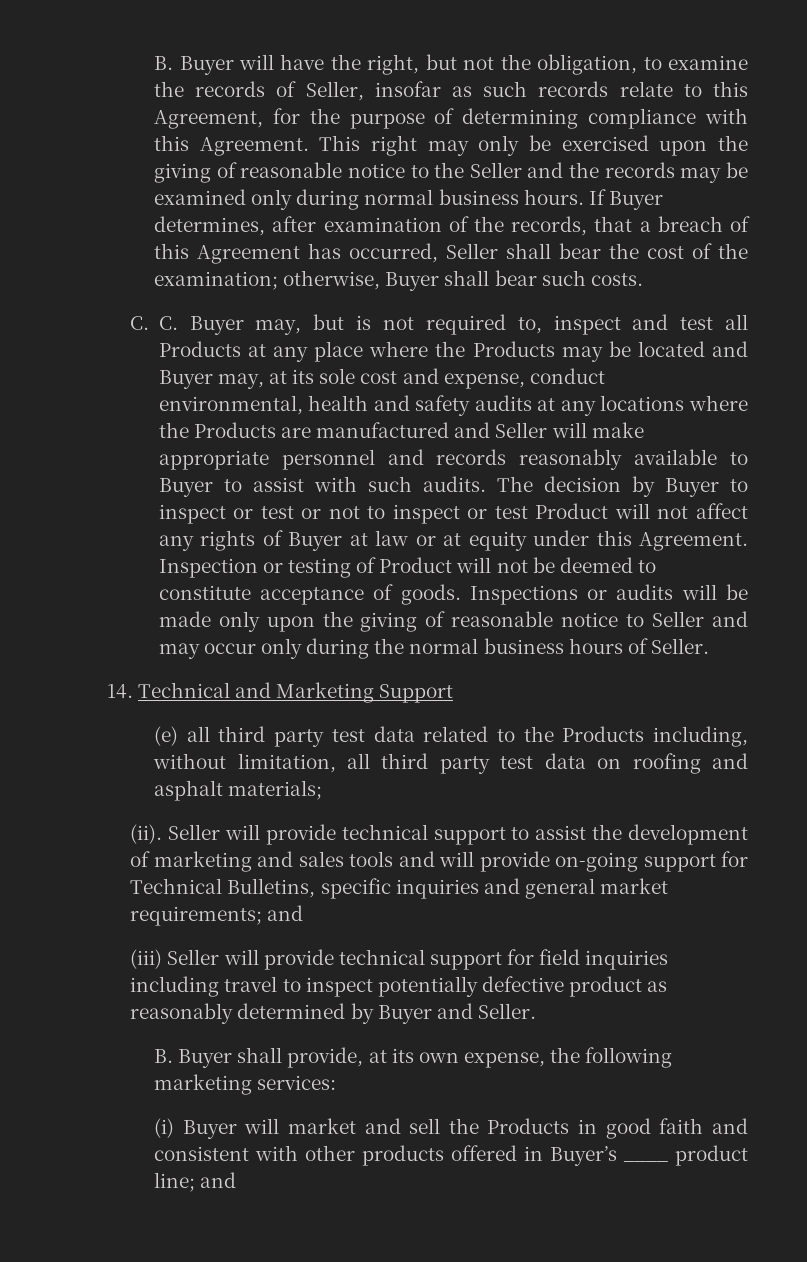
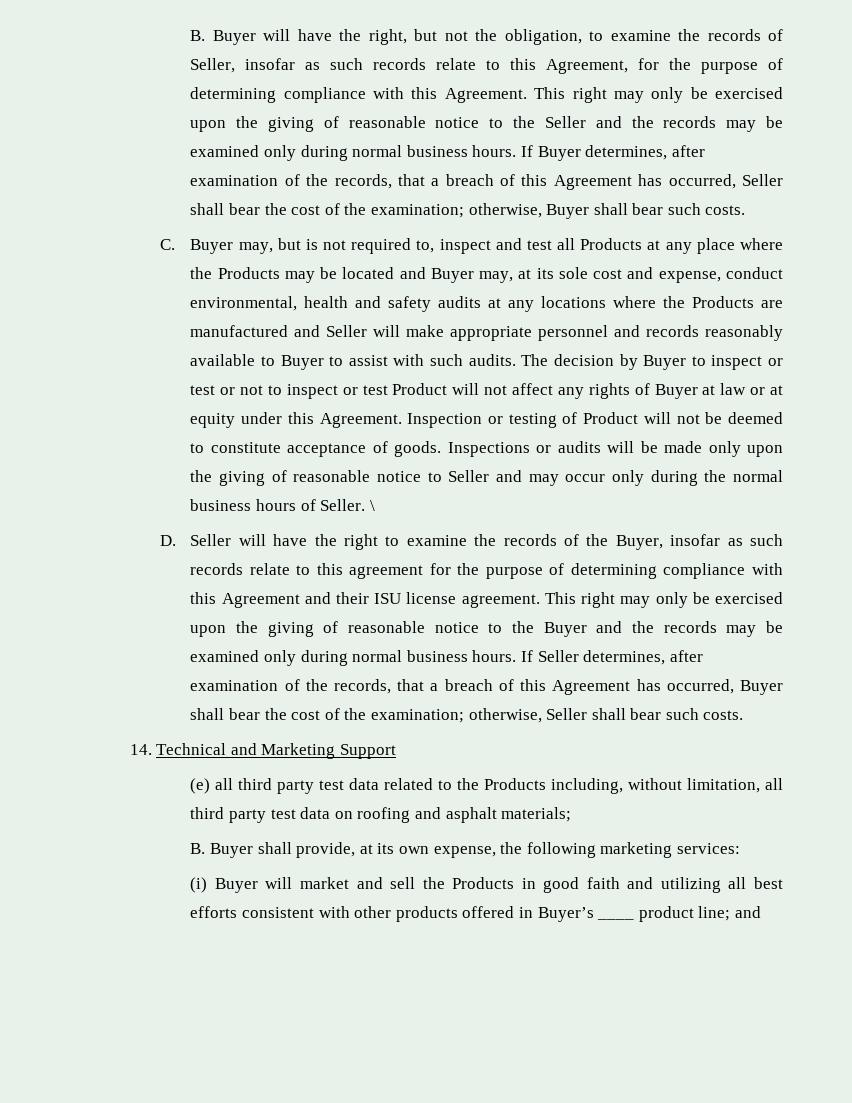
- C. C. Buyer may, but is not required to, inspect and test all Products at any place where the Products may be located and Buyer may, at its sole cost and expense, conduct environmental, health and safety audits at any locations where the Products are manufactured and Seller will make appropriate personnel and records reasonably available to Buyer to assist with such audits.
+ C. Buyer may, but is not required to, inspect and test all Products at any place where the Products may be located and Buyer may, at its sole cost and expense, conduct environmental, health and safety audits at any locations where the Products are manufactured and Seller will make appropriate personnel and records reasonably available to Buyer to assist with such audits.
+ \
+ D. Seller will have the right to examine the records of the Buyer, insofar as such records relate to this agreement for the purpose of determining compliance with this Agreement and their ISU license agreement. This right may only be exercised upon the giving of reasonable notice to the Buyer and the records may be examined only during normal business hours. If Seller determines, after examination of the records, that a breach of this Agreement has occurred, Buyer shall bear the cost of the examination; otherwise, Seller shall bear such costs.
- (ii). Seller will provide technical support to assist the development of marketing and sales tools and will provide on-going support for Technical Bulletins, specific inquiries and general market requirements; and
- (iii) Seller will provide technical support for field inquiries including travel to inspect potentially defective product as reasonably determined by Buyer and Seller.
- (i) Buyer will market and sell the Products in good faith and consistent with other products offered in Buyer’s ____ product line; and
+ (i) Buyer will market and sell the Products in good faith and utilizing all best efforts consistent with other products offered in Buyer’s ____ product line; and

